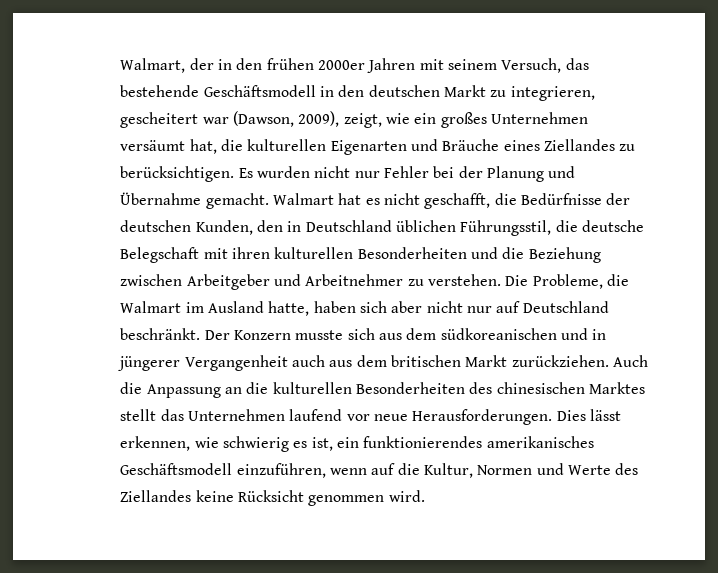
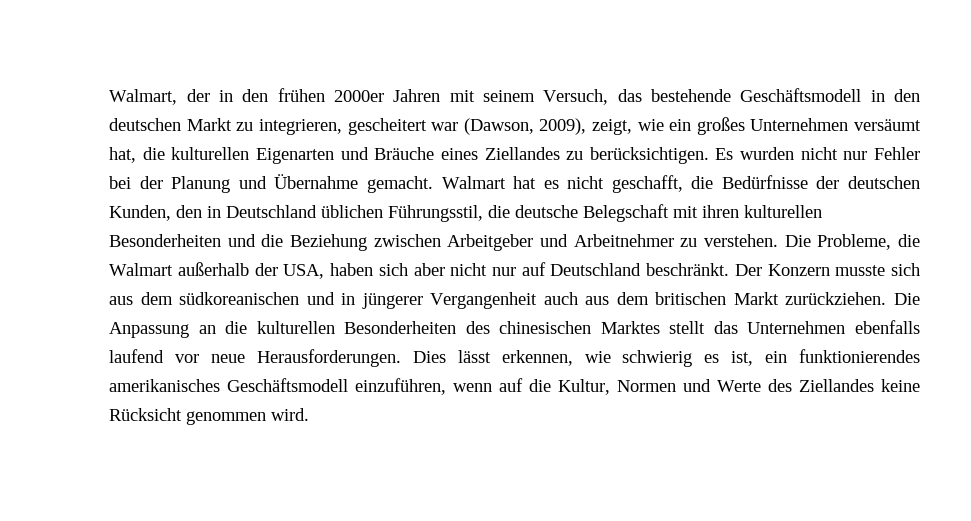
- Die Probleme, die Walmart im Ausland hatte, haben sich aber nicht nur auf Deutschland beschränkt.
+ Die Probleme, die Walmart außerhalb der USA, haben sich aber nicht nur auf Deutschland beschränkt.
- Auch die Anpassung an die kulturellen Besonderheiten des chinesischen Marktes stellt das Unternehmen laufend vor neue Herausforderungen.
+ Die Anpassung an die kulturellen Besonderheiten des chinesischen Marktes stellt das Unternehmen ebenfalls laufend vor neue Herausforderungen.

